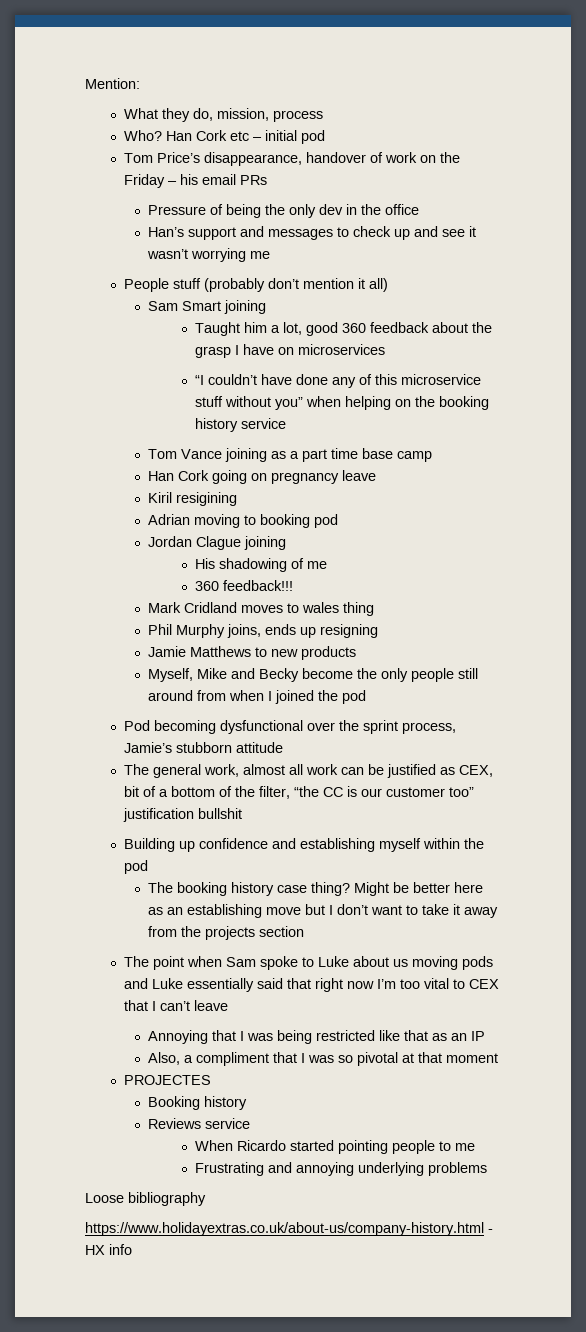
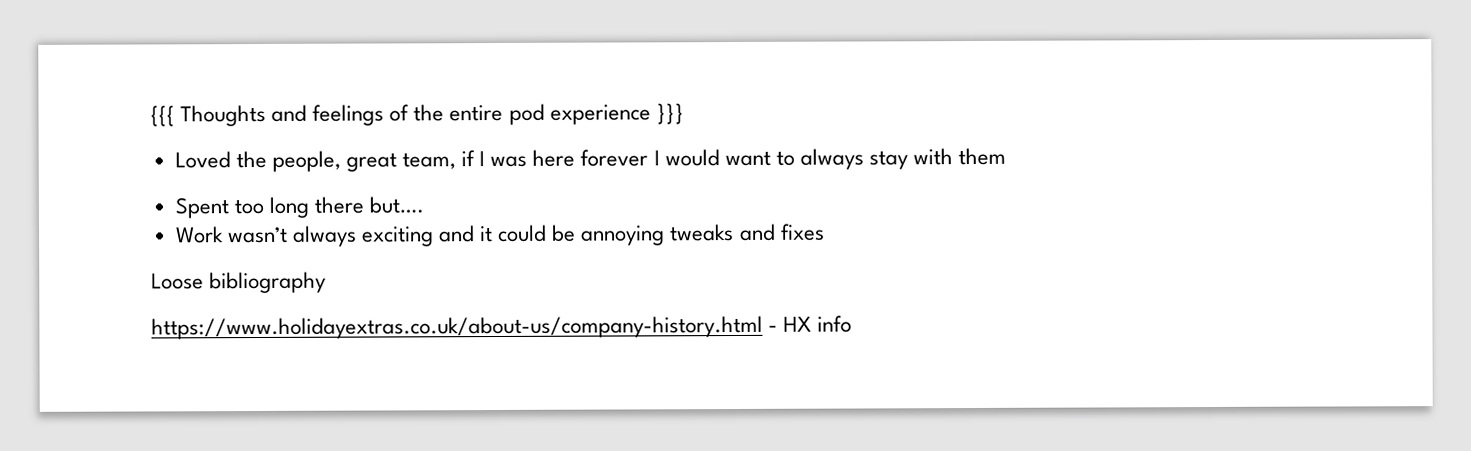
- Mention:
- What they do, mission, process
- Who? Han Cork etc – initial pod
- Tom Price’s disappearance, handover of work on the Friday – his email PRs
- Pressure of being the only dev in the office
- Han’s support and messages to check up and see it wasn’t worrying me
- People stuff (probably don’t mention it all)
- Sam Smart joining
- Taught him a lot, good 360 feedback about the grasp I have on microservices
- “I couldn’t have done any of this microservice stuff without you” when helping on the booking history service
- Tom Vance joining as a part time base camp
- Han Cork going on pregnancy leave
- Kiril resigining
- Adrian moving to booking pod
- Jordan Clague joining
- His shadowing of me
- 360 feedback!!!
- Mark Cridland moves to wales thing
- Phil Murphy joins, ends up resigning
- Jamie Matthews to new products
- Myself, Mike and Becky become the only people still around from when I joined the pod
- Pod becoming dysfunctional over the sprint process, Jamie’s stubborn attitude
- The general work, almost all work can be justified as CEX, bit of a bottom of the filter, “the CC is our customer too” justification bullshit
- Building up confidence and establishing myself within the pod
- The booking history case thing? Might be better here as an establishing move but I don’t want to take it away from the projects section
- The point when Sam spoke to Luke about us moving pods and Luke essentially said that right now I’m too vital to CEX that I can’t leave
- Annoying that I was being restricted like that as an IP
- Also, a compliment that I was so pivotal at that moment
- PROJECTES
- Booking history
- Reviews service
- When Ricardo started pointing people to me
- Frustrating and annoying underlying problems
+ {{{ Thoughts and feelings of the entire pod experience }}}
+ Loved the people, great team, if I was here forever I would want to always stay with them
+ Spent too long there but….
+ Work wasn’t always exciting and it could be annoying tweaks and fixes

